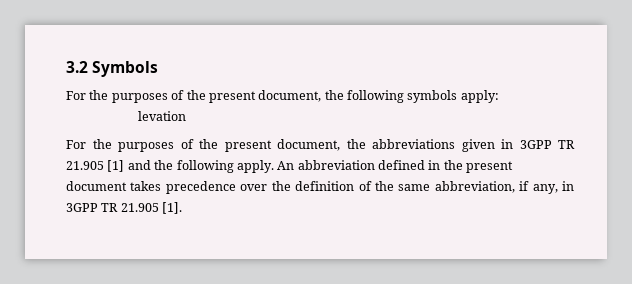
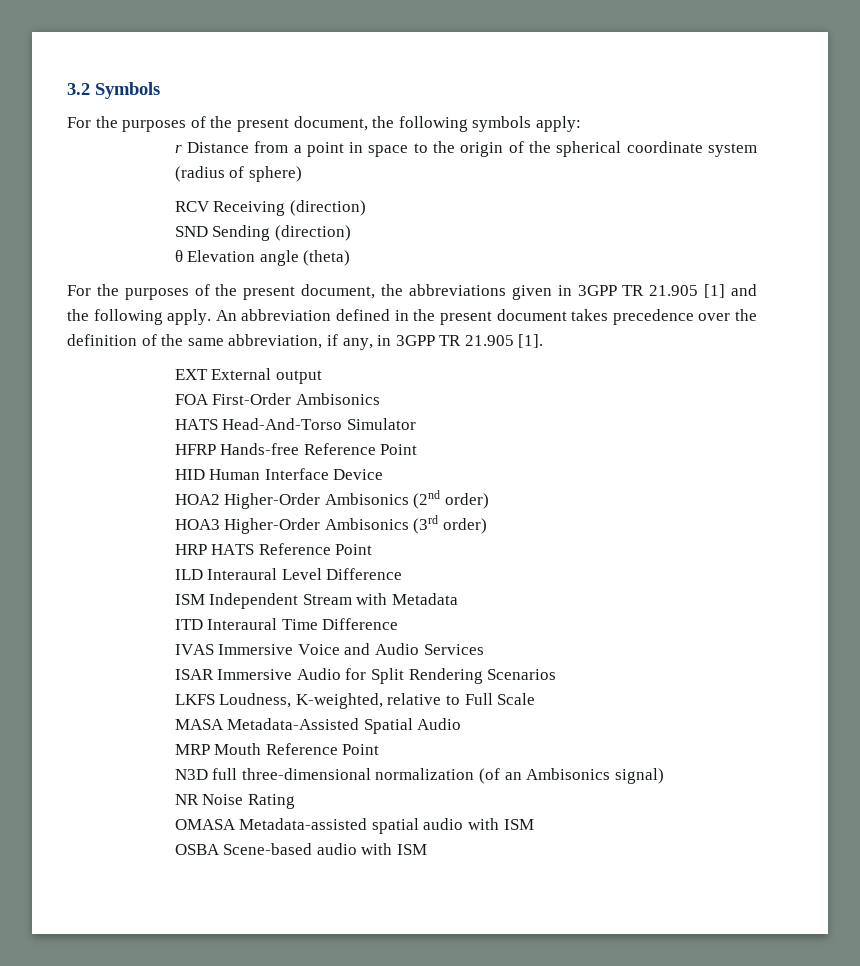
- levation
+ r Distance from a point in space to the origin of the spherical coordinate system (radius of sphere)
+ RCV Receiving (direction)
+ SND Sending (direction)
+ θ Elevation angle (theta)
+ EXT External output
+ FOA First-Order Ambisonics
+ HATS Head-And-Torso Simulator
+ HFRP Hands-free Reference Point
+ HID Human Interface Device
+ HOA2 Higher-Order Ambisonics (2nd order)
+ HOA3 Higher-Order Ambisonics (3rd order)
+ HRP HATS Reference Point
+ ILD Interaural Level Difference
+ ISM Independent Stream with Metadata
+ ITD Interaural Time Difference
+ IVAS Immersive Voice and Audio Services
+ ISAR Immersive Audio for Split Rendering Scenarios
+ LKFS Loudness, K-weighted, relative to Full Scale
+ MASA Metadata-Assisted Spatial Audio
+ MRP Mouth Reference Point
+ N3D full three-dimensional normalization (of an Ambisonics signal)
+ NR Noise Rating
+ OMASA Metadata-assisted spatial audio with ISM
+ OSBA Scene-based audio with ISM

